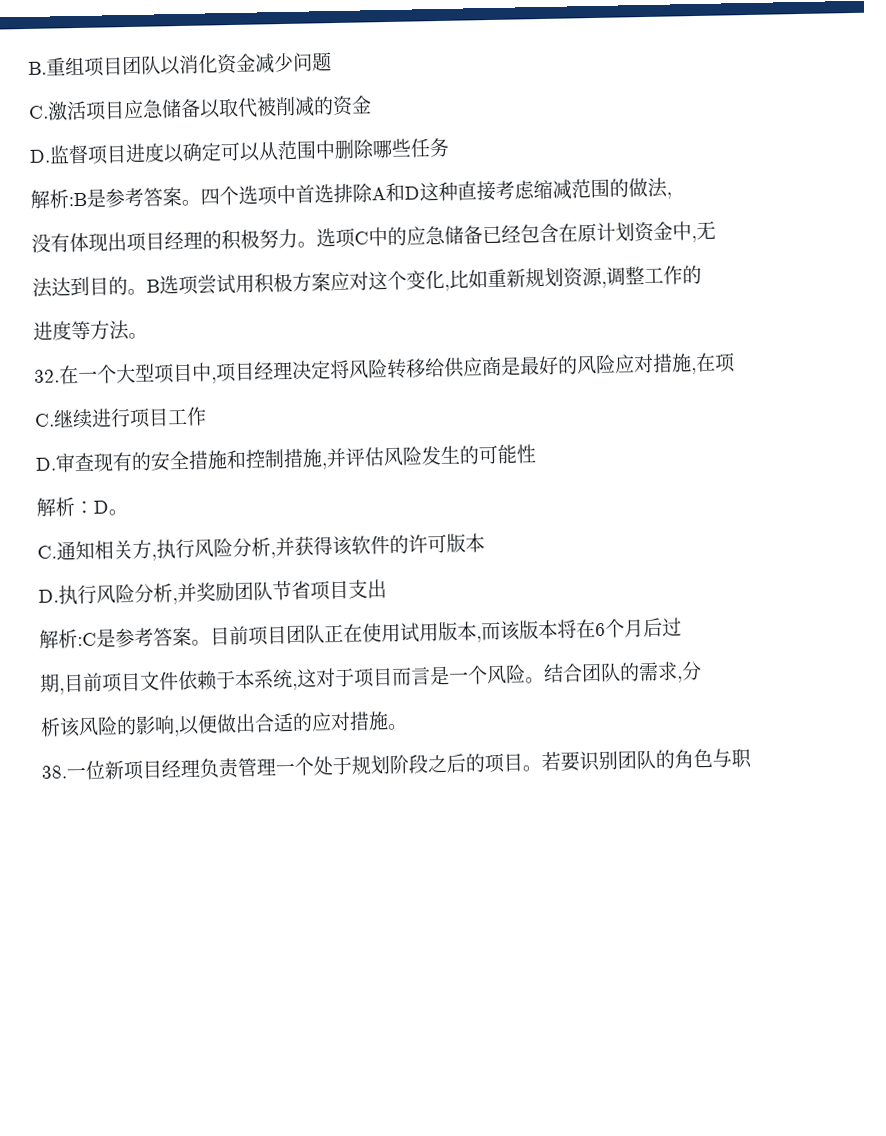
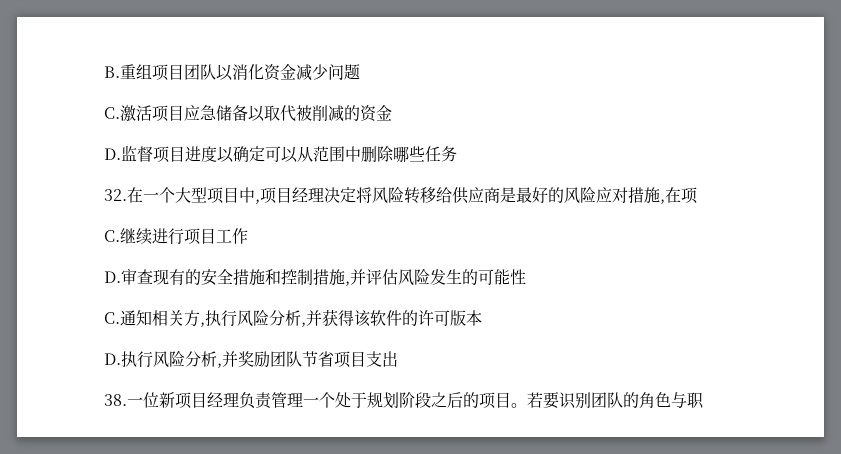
- 解析:B是参考答案。四个选项中首选排除A和D这种直接考虑缩减范围的做法,
- 没有体现出项目经理的积极努力。选项C中的应急储备已经包含在原计划资金中,无
- 法达到目的。B选项尝试用积极方案应对这个变化,比如重新规划资源,调整工作的
- 进度等方法。
- 解析：D。
- 解析:C是参考答案。目前项目团队正在使用试用版本,而该版本将在6个月后过
- 期,目前项目文件依赖于本系统,这对于项目而言是一个风险。结合团队的需求,分
- 析该风险的影响,以便做出合适的应对措施。

